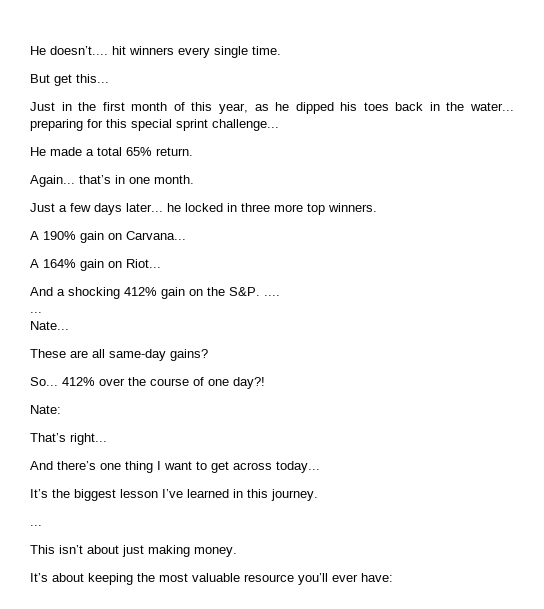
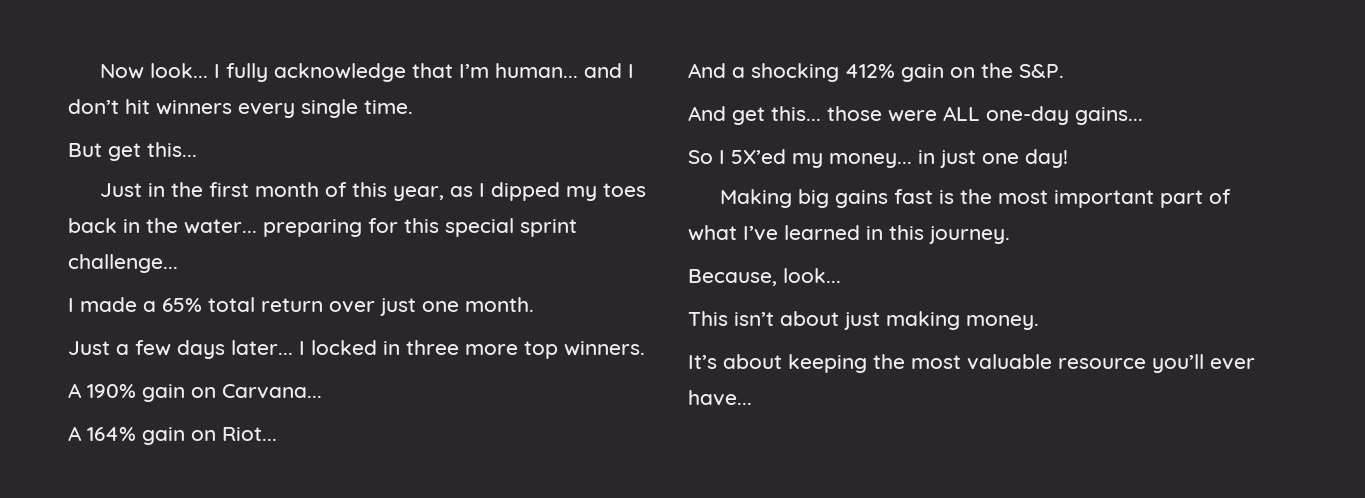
- He doesn’t.... hit winners every single time.
+ Now look... I fully acknowledge that I’m human... and I don’t hit winners every single time.
- Just in the first month of this year, as he dipped his toes back in the water... preparing for this special sprint challenge...
+ Just in the first month of this year, as I dipped my toes back in the water... preparing for this special sprint challenge...
- He made a total 65% return.
- Again... that’s in one month.
+ I made a 65% total return over just one month.
- Just a few days later... he locked in three more top winners.
+ Just a few days later... I locked in three more top winners.
- And a shocking 412% gain on the S&P. ....
- ...
- Nate...
- These are all same-day gains?
- So... 412% over the course of one day?!
- Nate:
- That’s right...
- And there’s one thing I want to get across today...
- It’s the biggest lesson I’ve learned in this journey.
- ...
+ And a shocking 412% gain on the S&P.
+ And get this... those were ALL one-day gains...
+ So I 5X’ed my money... in just one day!
+ Making big gains fast is the most important part of what I’ve learned in this journey.
+ Because, look...
- It’s about keeping the most valuable resource you’ll ever have:
+ It’s about keeping the most valuable resource you’ll ever have...

